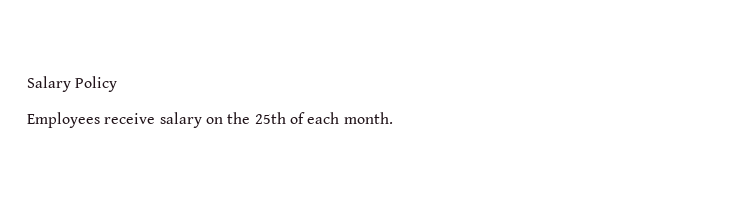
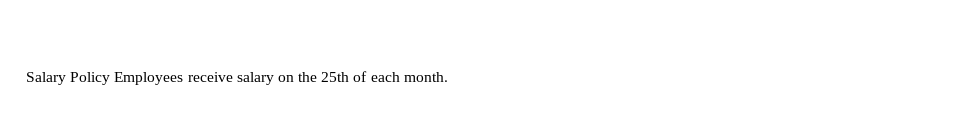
- Salary Policy
- Employees receive salary on the 25th of each month.
+ Salary Policy Employees receive salary on the 25th of each month.

